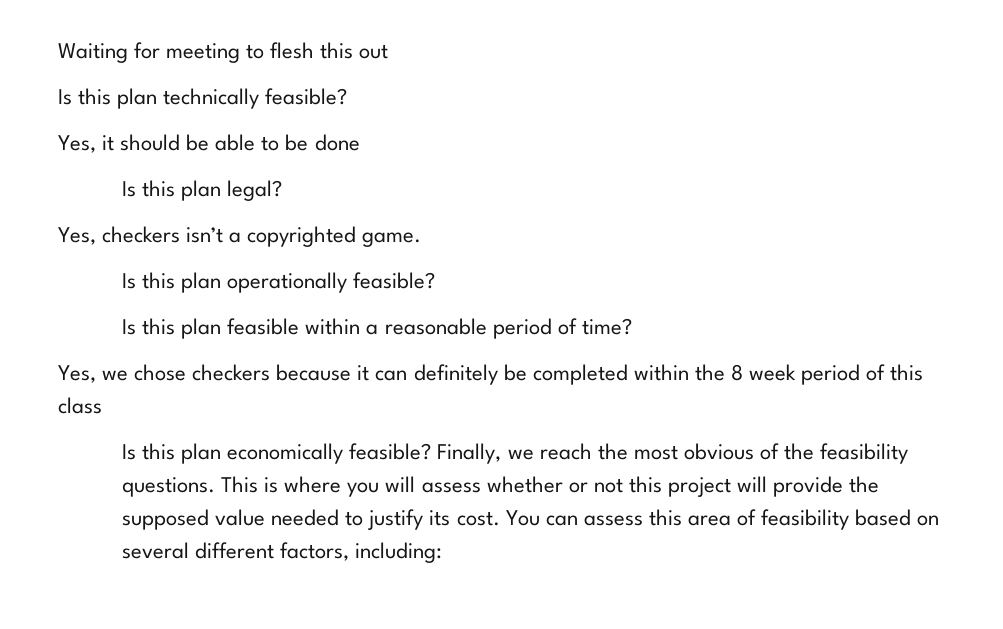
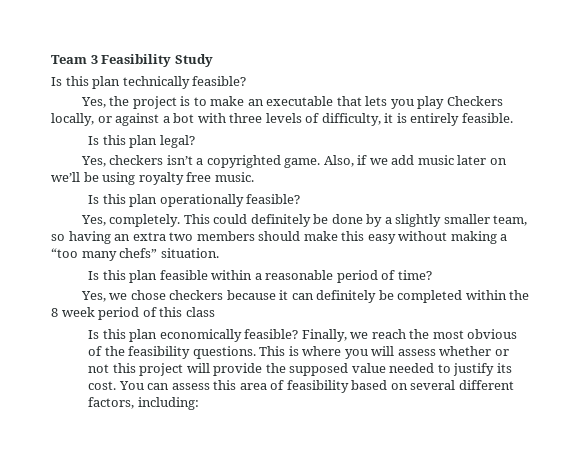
- Waiting for meeting to flesh this out
+ Team 3 Feasibility Study
- Yes, it should be able to be done
+ Yes, the project is to make an executable that lets you play Checkers locally, or against a bot with three levels of difficulty, it is entirely feasible.
+ Also, if we add music later on we’ll be using royalty free music.
+ Yes, completely. This could definitely be done by a slightly smaller team, so having an extra two members should make this easy without making a “too many chefs” situation.

